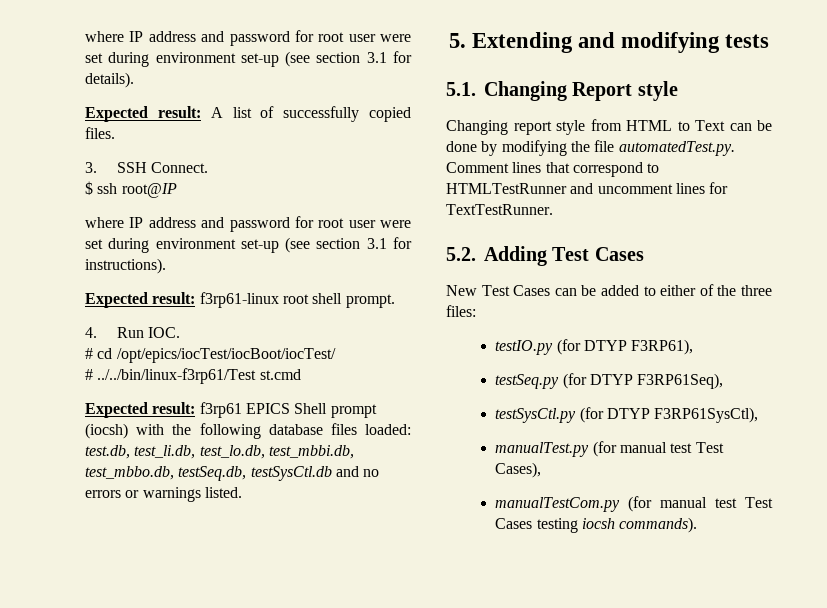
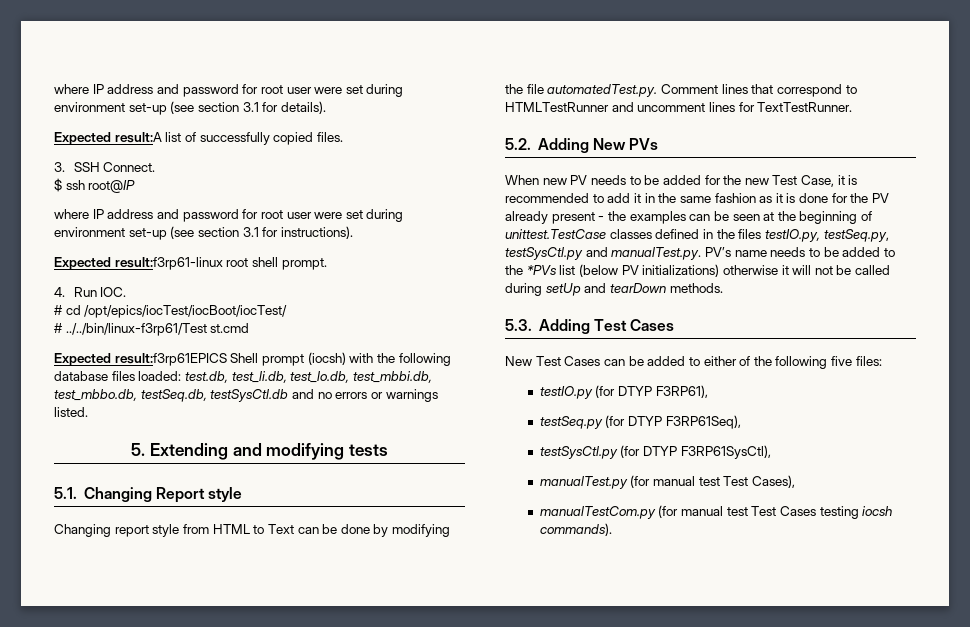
- Expected result: A list of successfully copied files.
+ Expected result:A list of successfully copied files.
- Expected result: f3rp61-linux root shell prompt.
+ Expected result:f3rp61-linux root shell prompt.
- Expected result: f3rp61 EPICS Shell prompt (iocsh) with the following database files loaded: test.db, test_li.db, test_lo.db, test_mbbi.db, test_mbbo.db, testSeq.db, testSysCtl.db and no errors or warnings listed.
+ Expected result:f3rp61EPICS Shell prompt (iocsh) with the following database files loaded: test.db, test_li.db, test_lo.db, test_mbbi.db, test_mbbo.db, testSeq.db, testSysCtl.db and no errors or warnings listed.
- 5.2. Adding Test Cases
+ 5.2. Adding New PVs
+ When new PV needs to be added for the new Test Case, it is recommended to add it in the same fashion as it is done for the PV already present - the examples can be seen at the beginning of unittest.TestCase classes defined in the files testIO.py, testSeq.py, testSysCtl.py and manualTest.py. PV’s name needs to be added to the *PVs list (below PV initializations) otherwise it will not be called during setUp and tearDown methods.
+ 5.3. Adding Test Cases
- New Test Cases can be added to either of the three files:
+ New Test Cases can be added to either of the following five files:

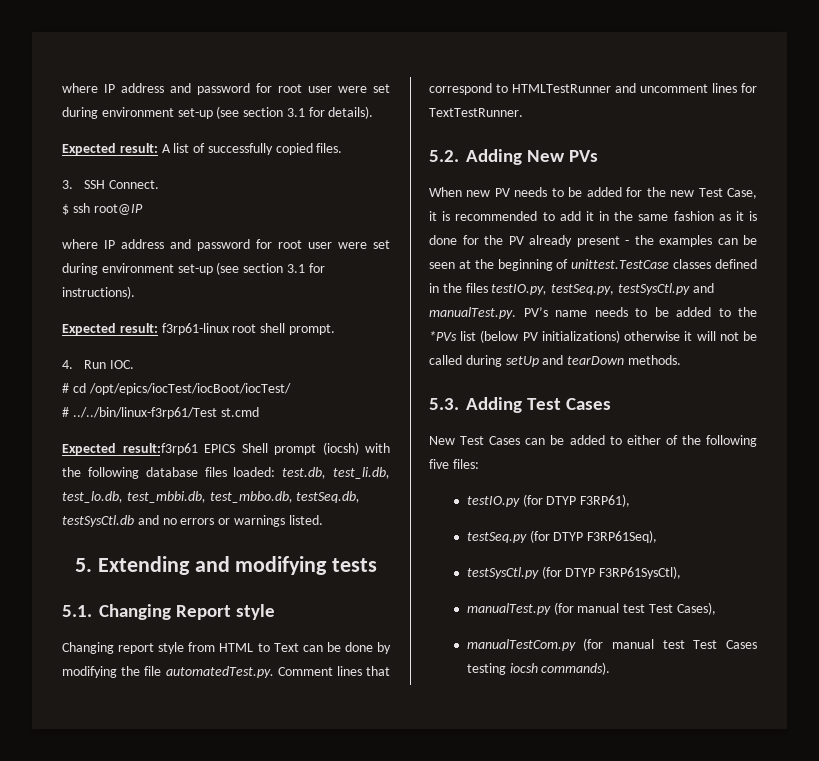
- Expected result:A list of successfully copied files.
+ Expected result: A list of successfully copied files.
- Expected result:f3rp61-linux root shell prompt.
+ Expected result: f3rp61-linux root shell prompt.
- Expected result:f3rp61EPICS Shell prompt (iocsh) with the following database files loaded: test.db, test_li.db, test_lo.db, test_mbbi.db, test_mbbo.db, testSeq.db, testSysCtl.db and no errors or warnings listed.
+ Expected result:f3rp61 EPICS Shell prompt (iocsh) with the following database files loaded: test.db, test_li.db, test_lo.db, test_mbbi.db, test_mbbo.db, testSeq.db, testSysCtl.db and no errors or warnings listed.

